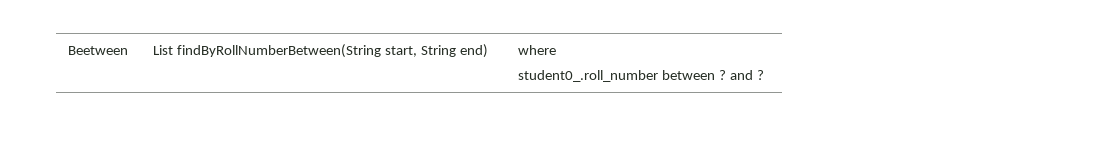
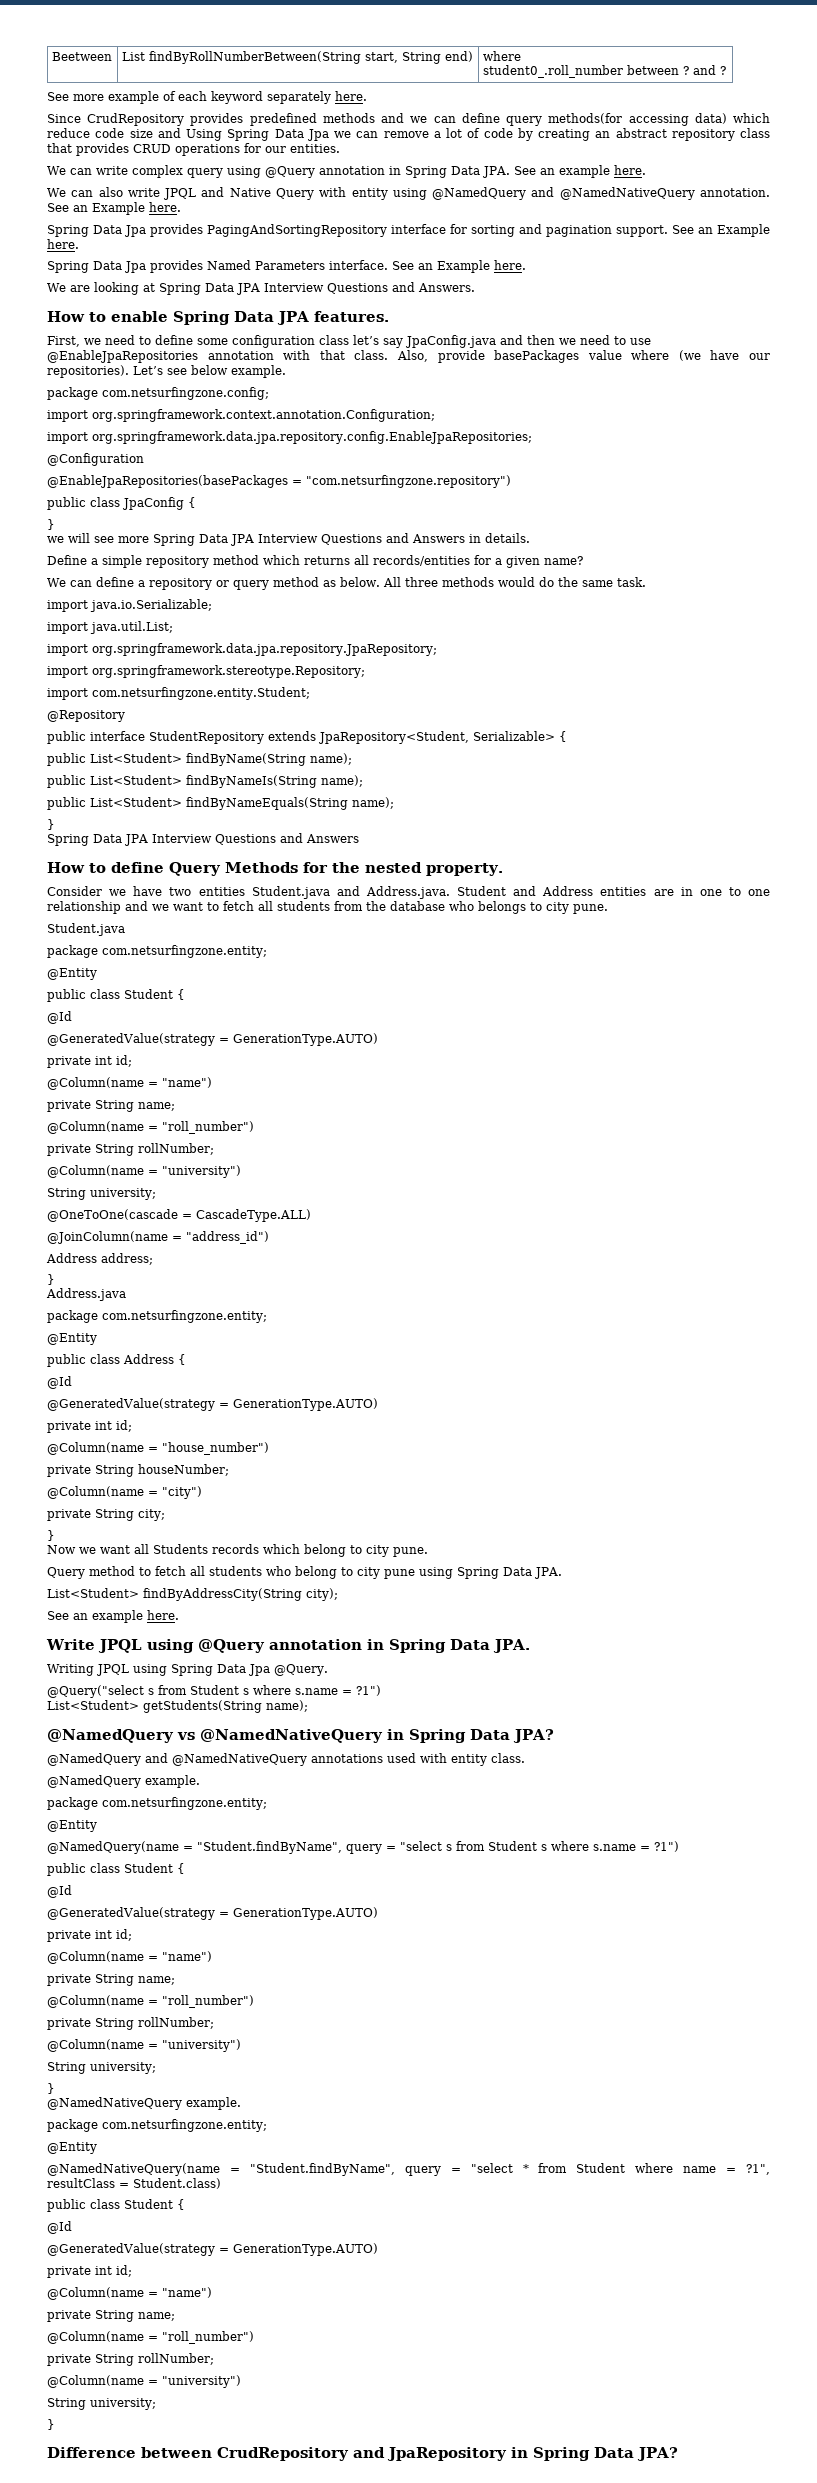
+ See more example of each keyword separately here.
+ Since CrudRepository provides predefined methods and we can define query methods(for accessing data) which reduce code size and Using Spring Data Jpa we can remove a lot of code by creating an abstract repository class that provides CRUD operations for our entities.
+ We can write complex query using @Query annotation in Spring Data JPA. See an example here.
+ We can also write JPQL and Native Query with entity using @NamedQuery and @NamedNativeQuery annotation. See an Example here.
+ Spring Data Jpa provides PagingAndSortingRepository interface for sorting and pagination support. See an Example here.
+ Spring Data Jpa provides Named Parameters interface. See an Example here.
+ We are looking at Spring Data JPA Interview Questions and Answers.
+ How to enable Spring Data JPA features.
+ First, we need to define some configuration class let’s say JpaConfig.java and then we need to use @EnableJpaRepositories annotation with that class. Also, provide basePackages value where (we have our repositories). Let’s see below example.
+ package com.netsurfingzone.config;
+ import org.springframework.context.annotation.Configuration;
+ import org.springframework.data.jpa.repository.config.EnableJpaRepositories;
+ @Configuration
+ @EnableJpaRepositories(basePackages = "com.netsurfingzone.repository")
+ public class JpaConfig {
+ }
+ we will see more Spring Data JPA Interview Questions and Answers in details.
+ Define a simple repository method which returns all records/entities for a given name?
+ We can define a repository or query method as below. All three methods would do the same task.
+ import java.io.Serializable;
+ import java.util.List;
+ import org.springframework.data.jpa.repository.JpaRepository;
+ import org.springframework.stereotype.Repository;
+ import com.netsurfingzone.entity.Student;
+ @Repository
+ public interface StudentRepository extends JpaRepository<Student, Serializable> {
+ public List<Student> findByName(String name);
+ public List<Student> findByNameIs(String name);
+ public List<Student> findByNameEquals(String name);
+ }
+ Spring Data JPA Interview Questions and Answers
+ How to define Query Methods for the nested property.
+ Consider we have two entities Student.java and Address.java. Student and Address entities are in one to one relationship and we want to fetch all students from the database who belongs to city pune.
+ Student.java
+ package com.netsurfingzone.entity;
+ @Entity
+ public class Student {
+ @Id
+ @GeneratedValue(strategy = GenerationType.AUTO)
+ private int id;
+ @Column(name = "name")
+ private String name;
+ @Column(name = "roll_number")
+ private String rollNumber;
+ @Column(name = "university")
+ String university;
+ @OneToOne(cascade = CascadeType.ALL)
+ @JoinColumn(name = "address_id")
+ Address address;
+ }
+ Address.java
+ package com.netsurfingzone.entity;
+ @Entity
+ public class Address {
+ @Id
+ @GeneratedValue(strategy = GenerationType.AUTO)
+ private int id;
+ @Column(name = "house_number")
+ private String houseNumber;
+ @Column(name = "city")
+ private String city;
+ }
+ Now we want all Students records which belong to city pune.
+ Query method to fetch all students who belong to city pune using Spring Data JPA.
+ List<Student> findByAddressCity(String city);
+ See an example here.
+ Write JPQL using @Query annotation in Spring Data JPA.
+ Writing JPQL using Spring Data Jpa @Query.
+ @Query("select s from Student s where s.name = ?1")
+ List<Student> getStudents(String name);
+ @NamedQuery vs @NamedNativeQuery in Spring Data JPA?
+ @NamedQuery and @NamedNativeQuery annotations used with entity class.
+ @NamedQuery example.
+ package com.netsurfingzone.entity;
+ @Entity
+ @NamedQuery(name = "Student.findByName", query = "select s from Student s where s.name = ?1")
+ public class Student {
+ @Id
+ @GeneratedValue(strategy = GenerationType.AUTO)
+ private int id;
+ @Column(name = "name")
+ private String name;
+ @Column(name = "roll_number")
+ private String rollNumber;
+ @Column(name = "university")
+ String university;
+ }
+ @NamedNativeQuery example.
+ package com.netsurfingzone.entity;
+ @Entity
+ @NamedNativeQuery(name = "Student.findByName", query = "select * from Student where name = ?1", resultClass = Student.class)
+ public class Student {
+ @Id
+ @GeneratedValue(strategy = GenerationType.AUTO)
+ private int id;
+ @Column(name = "name")
+ private String name;
+ @Column(name = "roll_number")
+ private String rollNumber;
+ @Column(name = "university")
+ String university;
+ }
+ Difference between CrudRepository and JpaRepository in Spring Data JPA?

